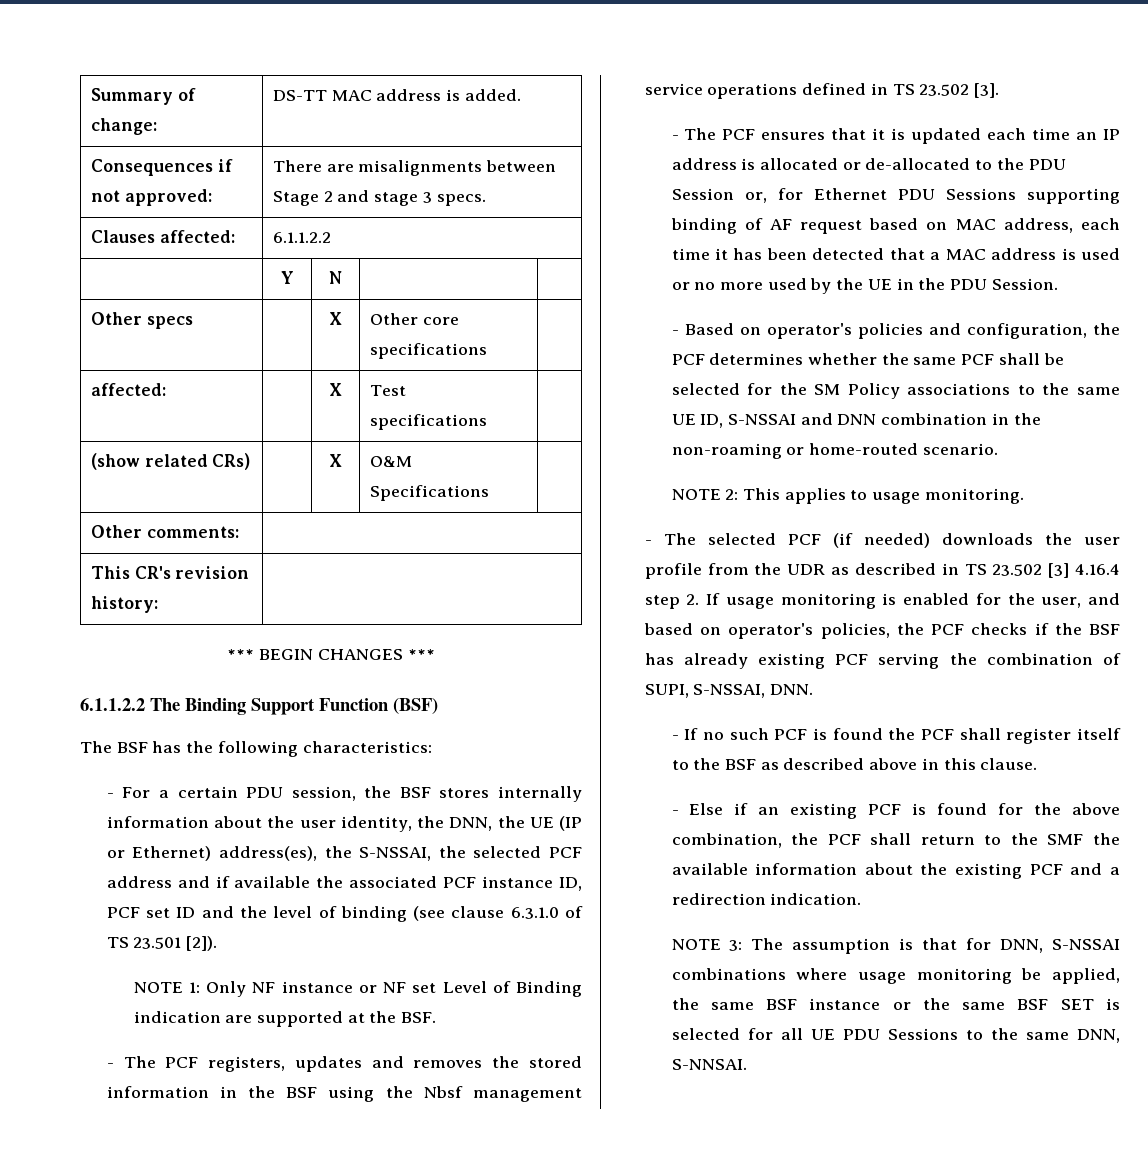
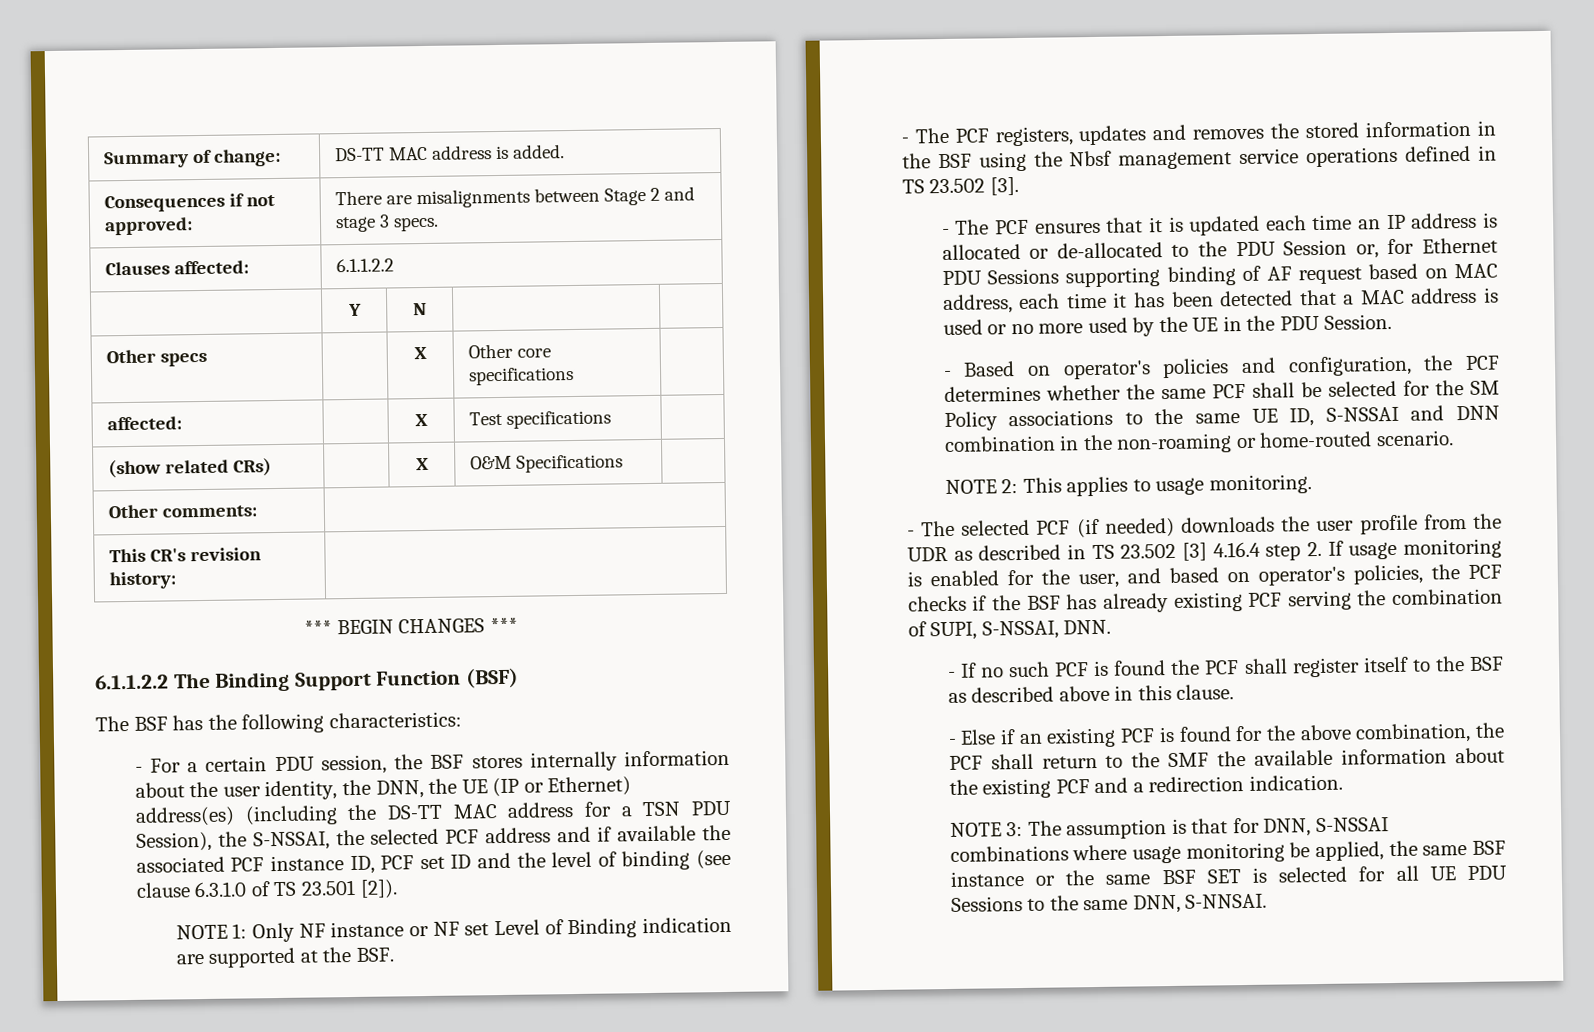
- - For a certain PDU session, the BSF stores internally information about the user identity, the DNN, the UE (IP or Ethernet) address(es), the S-NSSAI, the selected PCF address and if available the associated PCF instance ID, PCF set ID and the level of binding (see clause 6.3.1.0 of TS 23.501 [2]).
+ - For a certain PDU session, the BSF stores internally information about the user identity, the DNN, the UE (IP or Ethernet) address(es) (including the DS-TT MAC address for a TSN PDU Session), the S-NSSAI, the selected PCF address and if available the associated PCF instance ID, PCF set ID and the level of binding (see clause 6.3.1.0 of TS 23.501 [2]).

